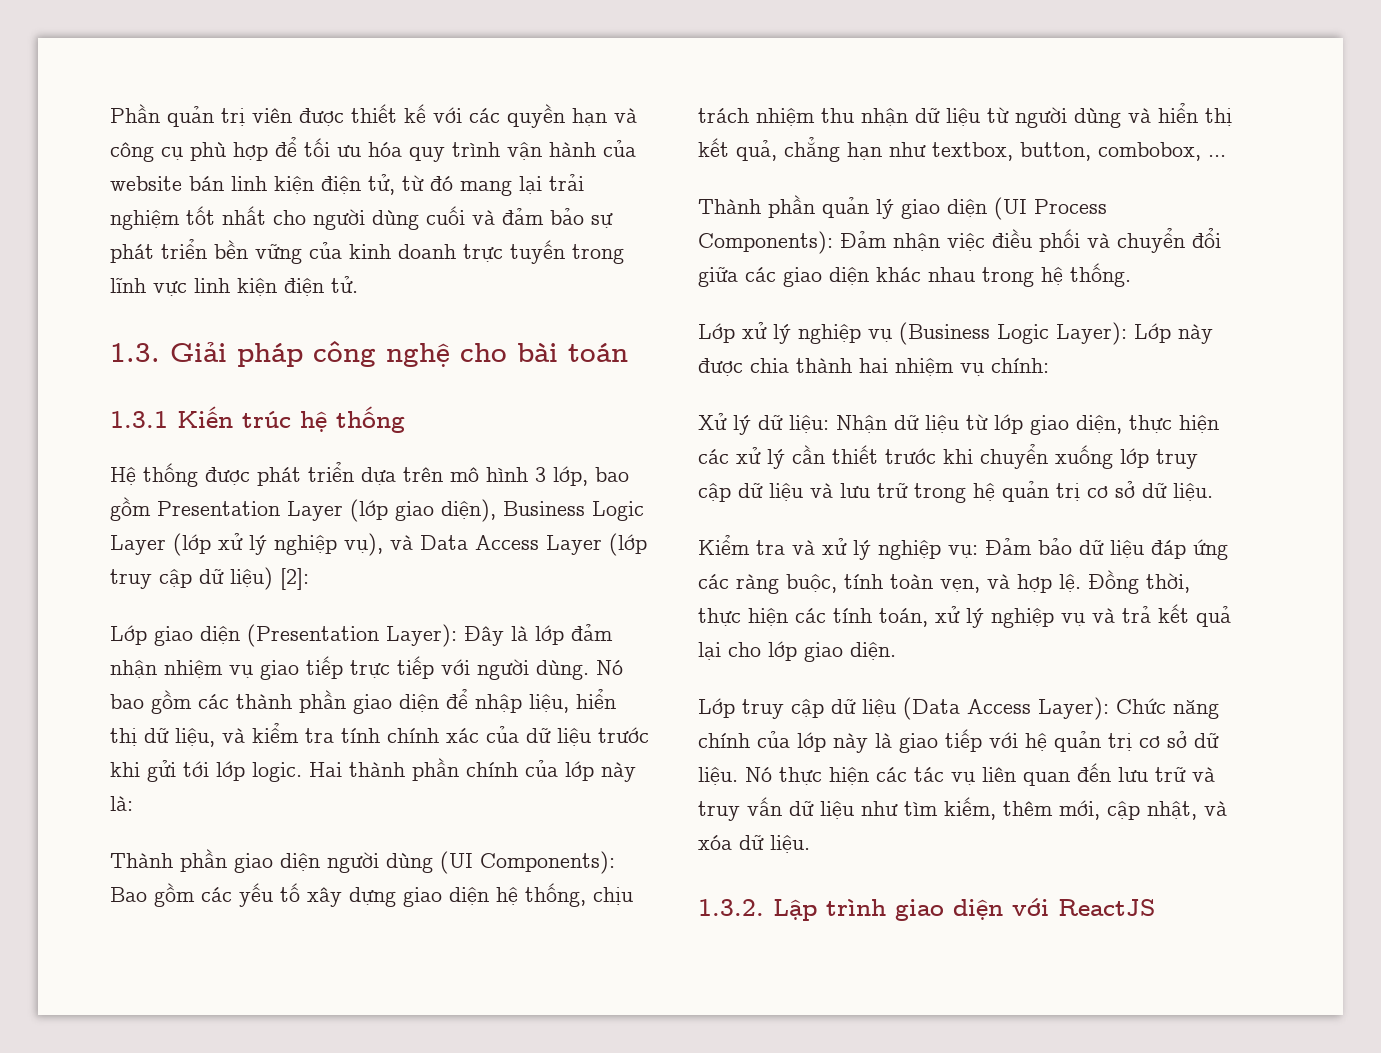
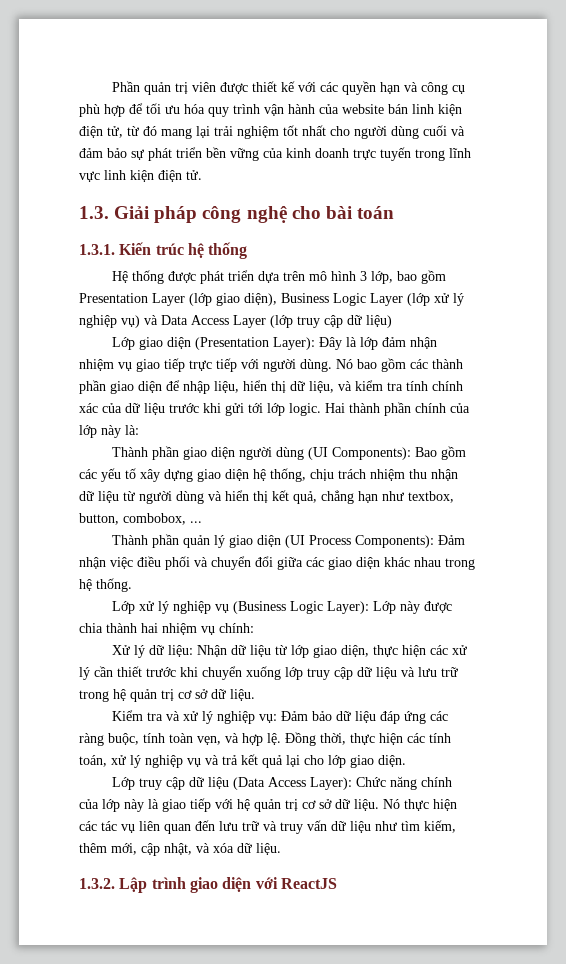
- 1.3.1 Kiến trúc hệ thống
+ 1.3.1. Kiến trúc hệ thống
- Hệ thống được phát triển dựa trên mô hình 3 lớp, bao gồm Presentation Layer (lớp giao diện), Business Logic Layer (lớp xử lý nghiệp vụ), và Data Access Layer (lớp truy cập dữ liệu) [2]:
+ Hệ thống được phát triển dựa trên mô hình 3 lớp, bao gồm Presentation Layer (lớp giao diện), Business Logic Layer (lớp xử lý nghiệp vụ) và Data Access Layer (lớp truy cập dữ liệu)

